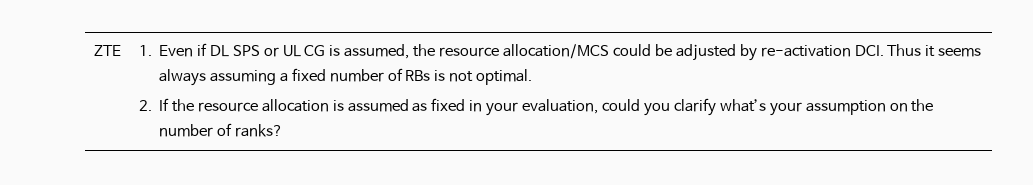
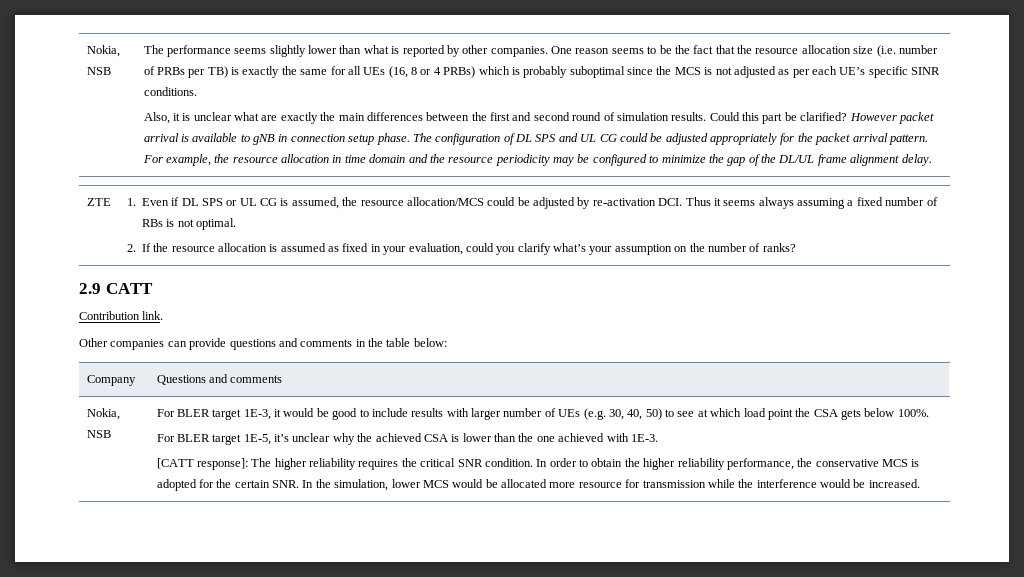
+ Nokia, NSB | The performance seems slightly lower than what is reported by other companies. One reason seems to be the fact that the resource allocation size (i.e. number of PRBs per TB) is exactly the same for all UEs (16, 8 or 4 PRBs) which is probably suboptimal since the MCS is not adjusted as per each UE’s specific SINR conditions.
+ Also, it is unclear what are exactly the main differences between the first and second round of simulation results. Could this part be clarified? However packet arrival is available to gNB in connection setup phase. The configuration of DL SPS and UL CG could be adjusted appropriately for the packet arrival pattern. For example, the resource allocation in time domain and the resource periodicity may be configured to minimize the gap of the DL/UL frame alignment delay.
+ 2.9 CATT
+ Contribution link.
+ Other companies can provide questions and comments in the table below:
+ Company | Questions and comments
+ Nokia, NSB | For BLER target 1E-3, it would be good to include results with larger number of UEs (e.g. 30, 40, 50) to see at which load point the CSA gets below 100%.
+ For BLER target 1E-5, it’s unclear why the achieved CSA is lower than the one achieved with 1E-3.
+ [CATT response]: The higher reliability requires the critical SNR condition. In order to obtain the higher reliability performance, the conservative MCS is adopted for the certain SNR. In the simulation, lower MCS would be allocated more resource for transmission while the interference would be increased.

